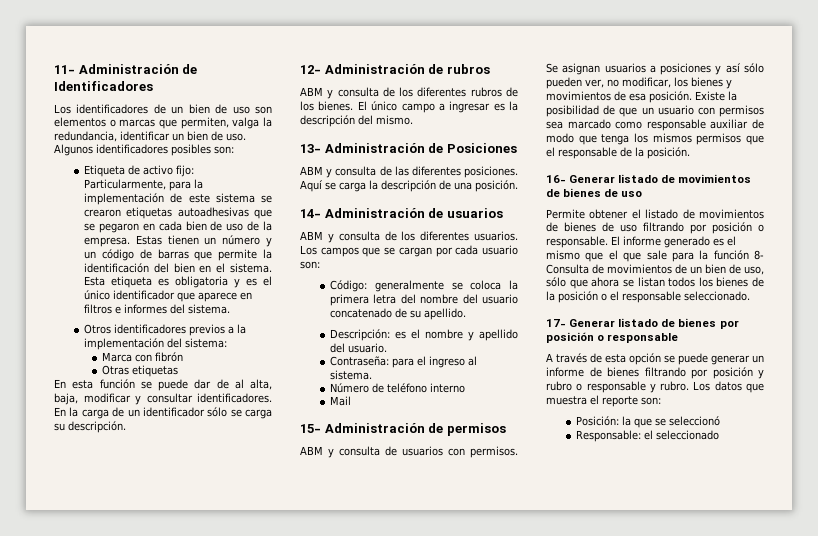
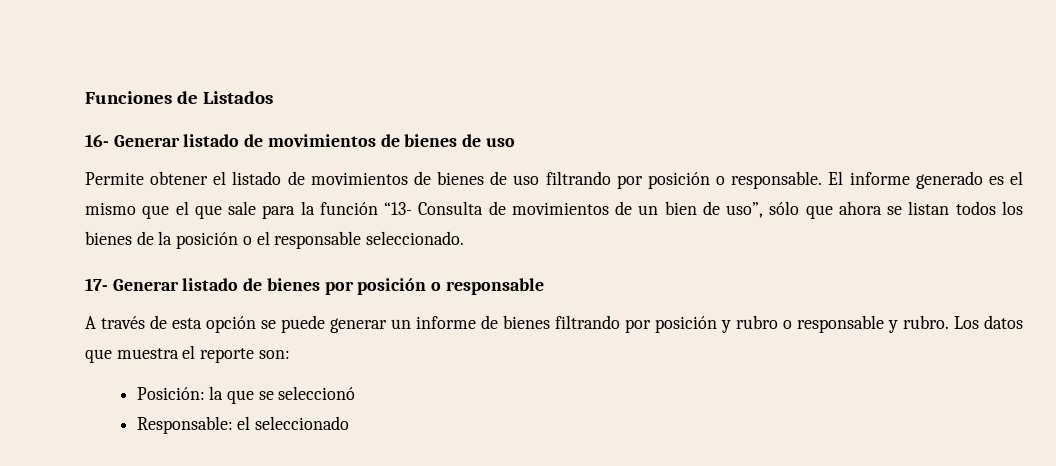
- 11- Administración de Identificadores
- Los identificadores de un bien de uso son elementos o marcas que permiten, valga la redundancia, identificar un bien de uso. Algunos identificadores posibles son:
- Etiqueta de activo fijo: Particularmente, para la implementación de este sistema se crearon etiquetas autoadhesivas que se pegaron en cada bien de uso de la empresa. Estas tienen un número y un código de barras que permite la identificación del bien en el sistema. Esta etiqueta es obligatoria y es el único identificador que aparece en filtros e informes del sistema.
- Otros identificadores previos a la implementación del sistema:
- Marca con fibrón
- Otras etiquetas
- En esta función se puede dar de al alta, baja, modificar y consultar identificadores. En la carga de un identificador sólo se carga su descripción.
- 12- Administración de rubros
- ABM y consulta de los diferentes rubros de los bienes. El único campo a ingresar es la descripción del mismo.
- 13- Administración de Posiciones
- ABM y consulta de las diferentes posiciones. Aquí se carga la descripción de una posición.
- 14- Administración de usuarios
- ABM y consulta de los diferentes usuarios. Los campos que se cargan por cada usuario son:
- Código: generalmente se coloca la primera letra del nombre del usuario concatenado de su apellido.
- Descripción: es el nombre y apellido del usuario.
- Contraseña: para el ingreso al sistema.
- Número de teléfono interno
- Mail
- 15- Administración de permisos
- ABM y consulta de usuarios con permisos. Se asignan usuarios a posiciones y así sólo pueden ver, no modificar, los bienes y movimientos de esa posición. Existe la posibilidad de que un usuario con permisos sea marcado como responsable auxiliar de modo que tenga los mismos permisos que el responsable de la posición.
+ Funciones de Listados
- El informe generado es el mismo que el que sale para la función 8- Consulta de movimientos de un bien de uso, sólo que ahora se listan todos los bienes de la posición o el responsable seleccionado.
+ El informe generado es el mismo que el que sale para la función “13- Consulta de movimientos de un bien de uso”, sólo que ahora se listan todos los bienes de la posición o el responsable seleccionado.

